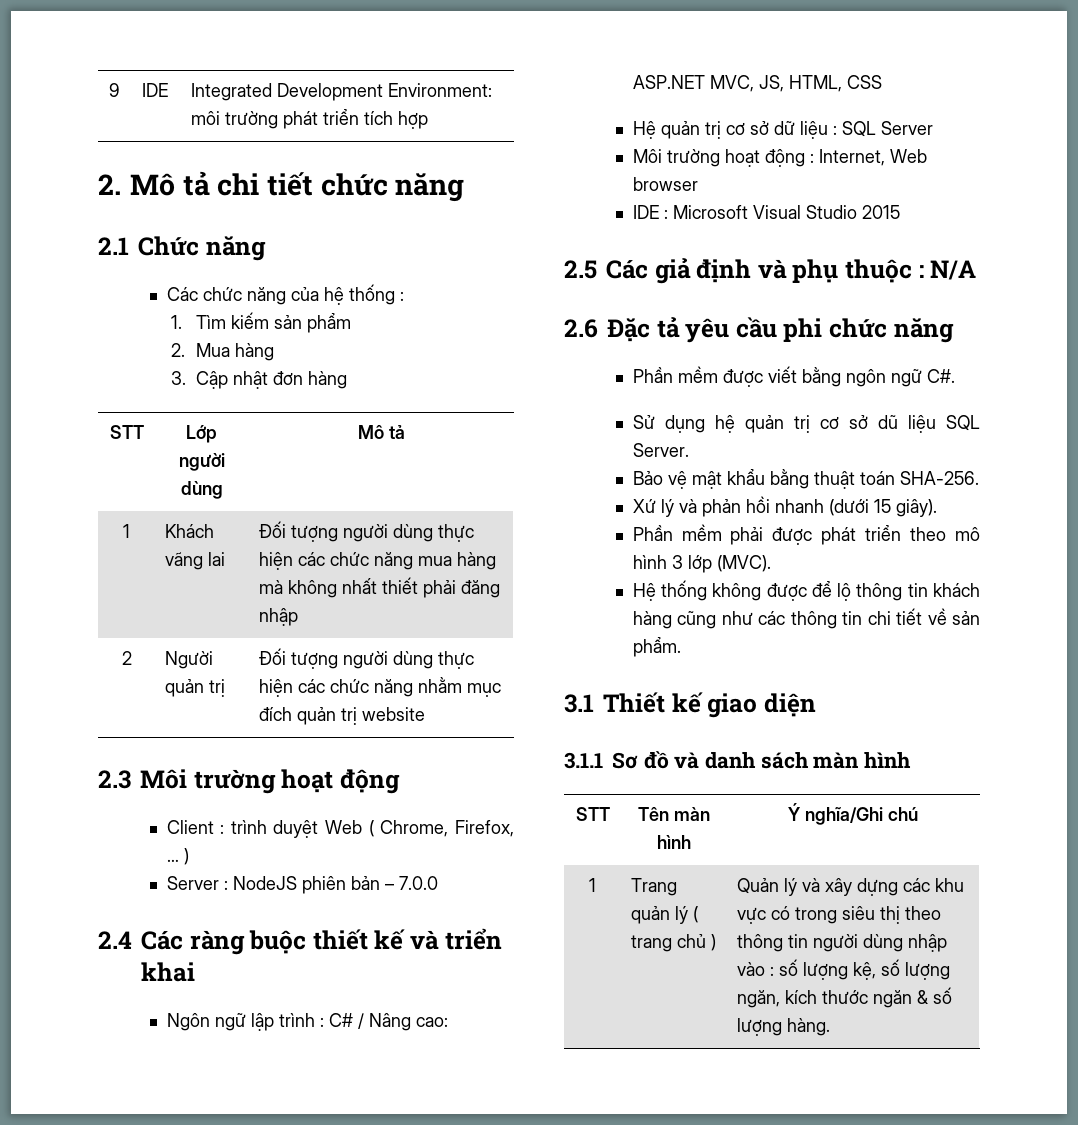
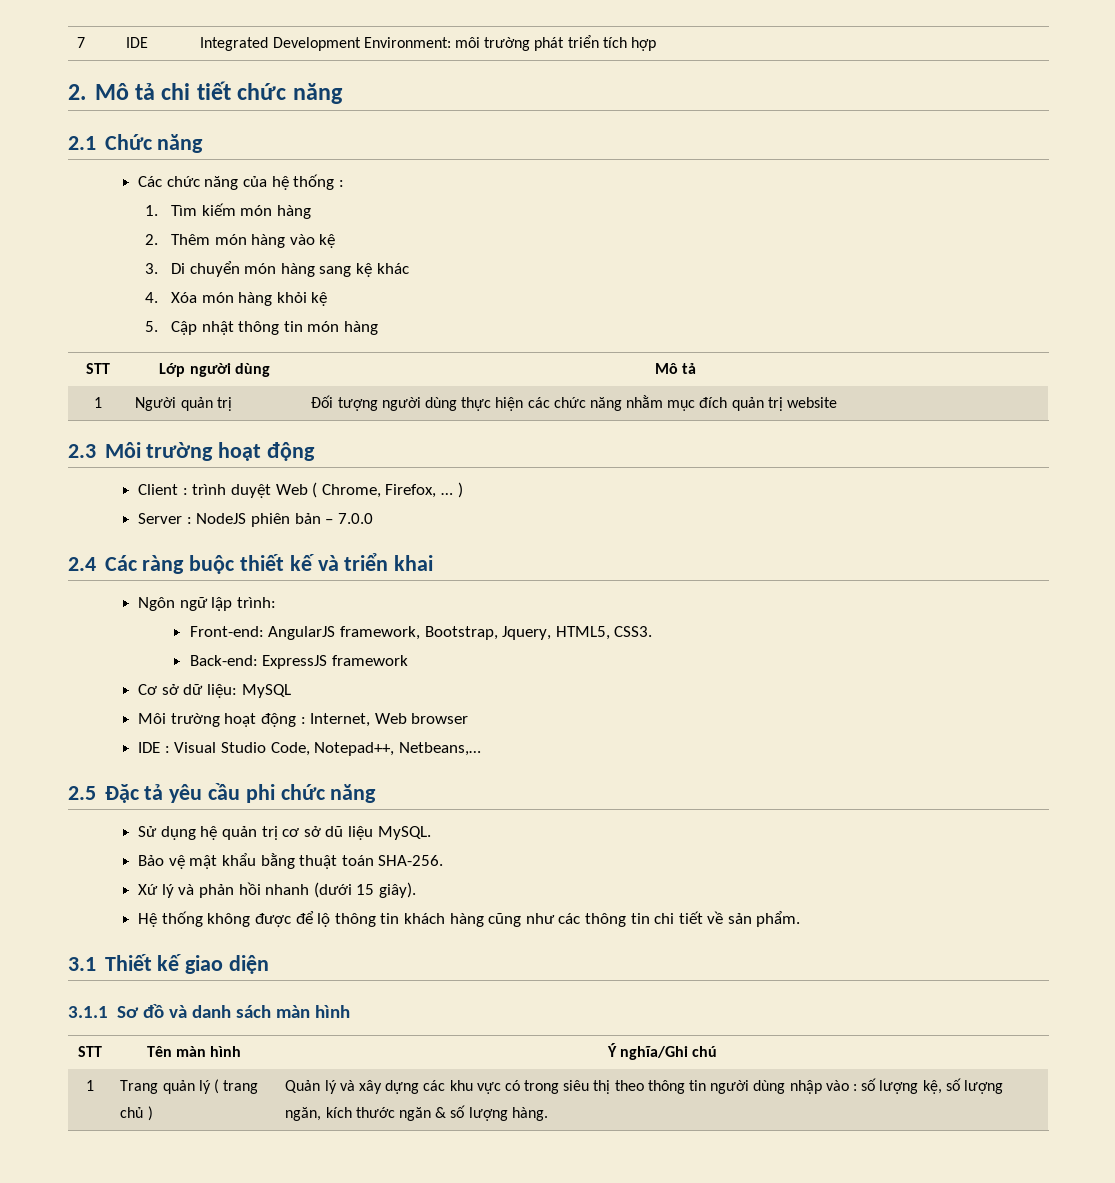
- 9 | IDE | Integrated Development Environment: môi trường phát triển tích hợp
+ 7 | IDE | Integrated Development Environment: môi trường phát triển tích hợp
- 1. Tìm kiếm sản phẩm
- 2. Mua hàng
- 3. Cập nhật đơn hàng
+ 1. Tìm kiếm món hàng
+ 2. Thêm món hàng vào kệ
+ 3. Di chuyển món hàng sang kệ khác
+ 4. Xóa món hàng khỏi kệ
+ 5. Cập nhật thông tin món hàng
- 1 | Khách vãng lai | Đối tượng người dùng thực hiện các chức năng mua hàng mà không nhất thiết phải đăng nhập
- 2 | Người quản trị | Đối tượng người dùng thực hiện các chức năng nhằm mục đích quản trị website
+ 1 | Người quản trị | Đối tượng người dùng thực hiện các chức năng nhằm mục đích quản trị website
- Ngôn ngữ lập trình : C# / Nâng cao: ASP.NET MVC, JS, HTML, CSS
- Hệ quản trị cơ sở dữ liệu : SQL Server
+ Ngôn ngữ lập trình:
+ Front-end: AngularJS framework, Bootstrap, Jquery, HTML5, CSS3.
+ Back-end: ExpressJS framework
+ Cơ sở dữ liệu: MySQL
- IDE : Microsoft Visual Studio 2015
- 2.5 Các giả định và phụ thuộc : N/A
- 2.6 Đặc tả yêu cầu phi chức năng
+ IDE : Visual Studio Code, Notepad++, Netbeans,…
+ 2.5 Đặc tả yêu cầu phi chức năng
- Phần mềm được viết bằng ngôn ngữ C#.
- Sử dụng hệ quản trị cơ sở dũ liệu SQL Server.
+ Sử dụng hệ quản trị cơ sở dũ liệu MySQL.
- Phần mềm phải được phát triển theo mô hình 3 lớp (MVC).

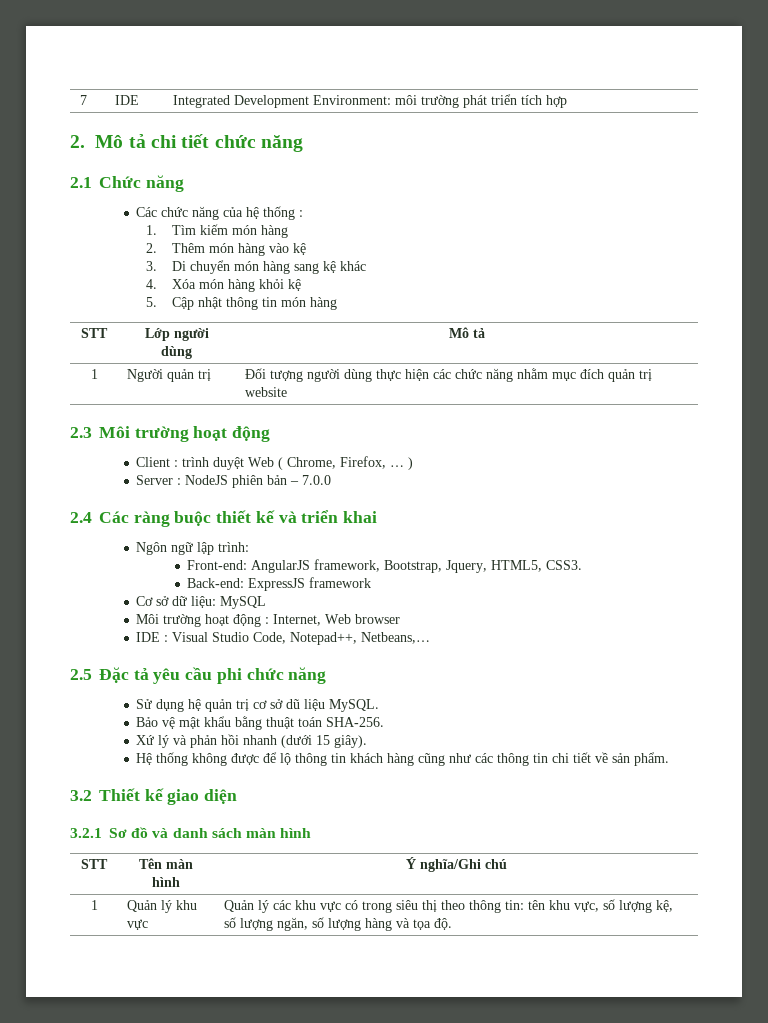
- 3.1 Thiết kế giao diện
+ 3.2 Thiết kế giao diện
- 3.1.1 Sơ đồ và danh sách màn hình
+ 3.2.1 Sơ đồ và danh sách màn hình
- Trang quản lý ( trang chủ ) | Quản lý và xây dựng các khu vực có trong siêu thị theo thông tin người dùng nhập vào : số lượng kệ, số lượng ngăn, kích thước ngăn & số lượng hàng.
+ Quản lý khu vực | Quản lý các khu vực có trong siêu thị theo thông tin: tên khu vực, số lượng kệ, số lượng ngăn, số lượng hàng và tọa độ.

